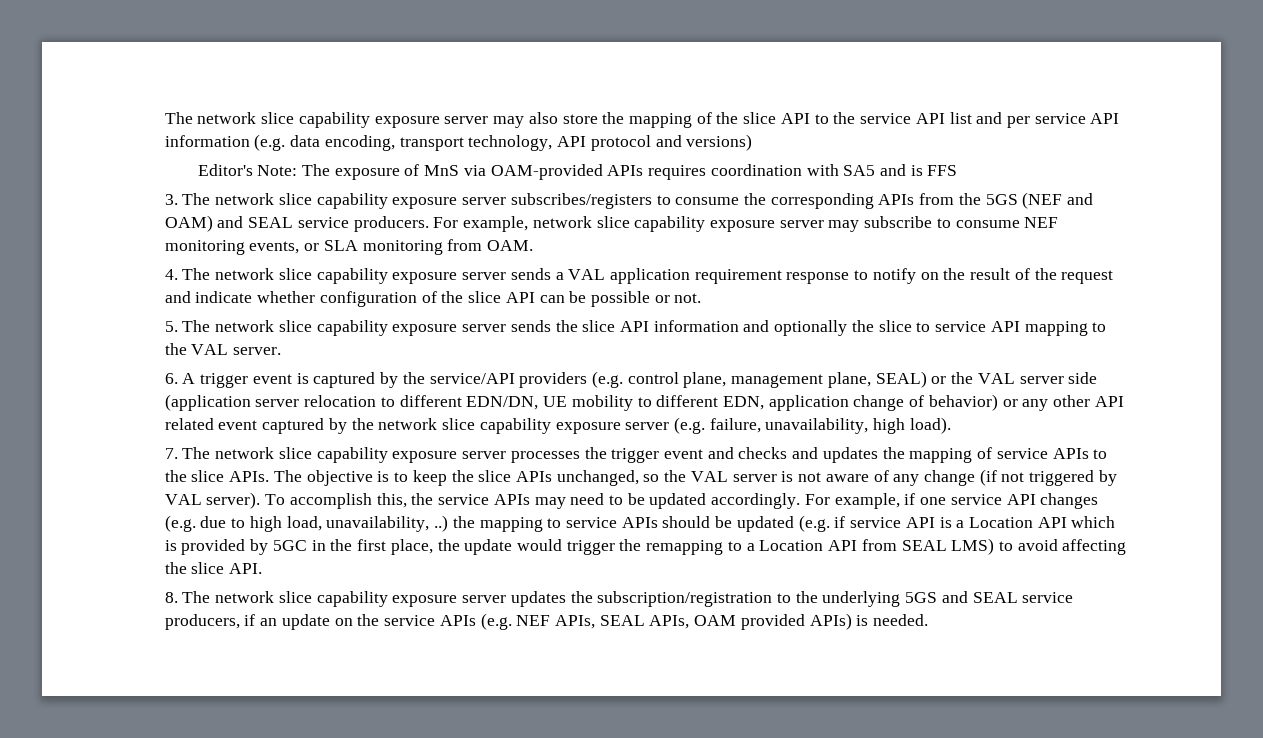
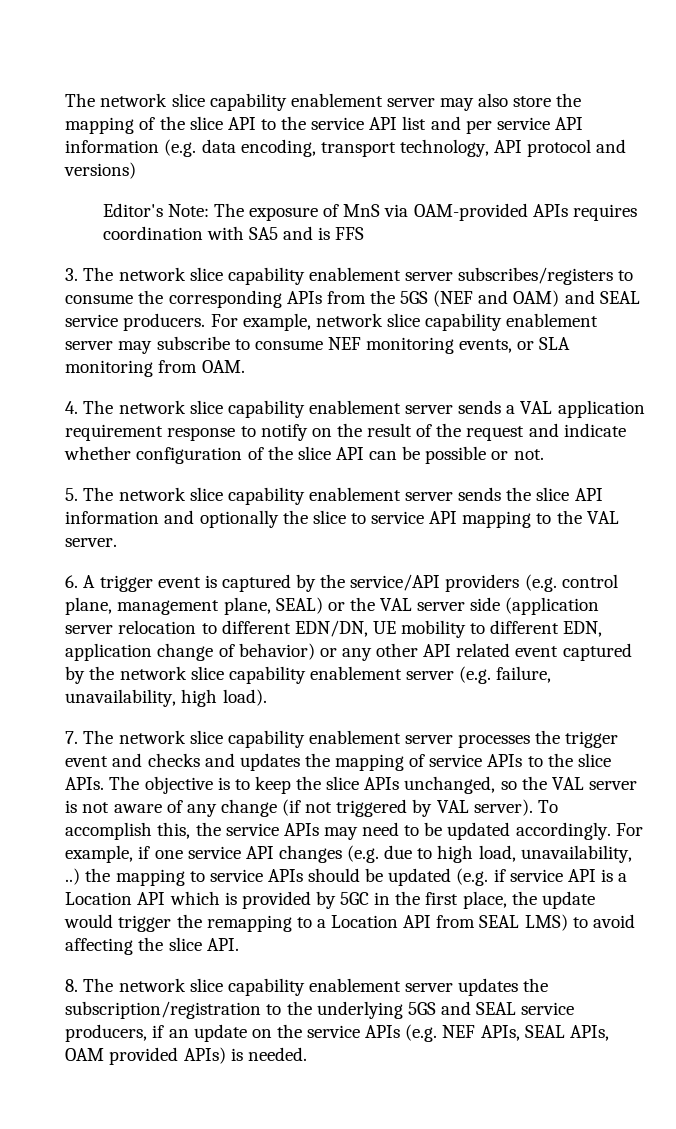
- The network slice capability exposure server may also store the mapping of the slice API to the service API list and per service API information (e.g. data encoding, transport technology, API protocol and versions)
+ The network slice capability enablement server may also store the mapping of the slice API to the service API list and per service API information (e.g. data encoding, transport technology, API protocol and versions)
- 3. The network slice capability exposure server subscribes/registers to consume the corresponding APIs from the 5GS (NEF and OAM) and SEAL service producers.
+ 3. The network slice capability enablement server subscribes/registers to consume the corresponding APIs from the 5GS (NEF and OAM) and SEAL service producers.
- For example, network slice capability exposure server may subscribe to consume NEF monitoring events, or SLA monitoring from OAM.
+ For example, network slice capability enablement server may subscribe to consume NEF monitoring events, or SLA monitoring from OAM.
- 4. The network slice capability exposure server sends a VAL application requirement response to notify on the result of the request and indicate whether configuration of the slice API can be possible or not.
+ 4. The network slice capability enablement server sends a VAL application requirement response to notify on the result of the request and indicate whether configuration of the slice API can be possible or not.
- 5. The network slice capability exposure server sends the slice API information and optionally the slice to service API mapping to the VAL server.
+ 5. The network slice capability enablement server sends the slice API information and optionally the slice to service API mapping to the VAL server.
- 6. A trigger event is captured by the service/API providers (e.g. control plane, management plane, SEAL) or the VAL server side (application server relocation to different EDN/DN, UE mobility to different EDN, application change of behavior) or any other API related event captured by the network slice capability exposure server (e.g. failure, unavailability, high load).
+ 6. A trigger event is captured by the service/API providers (e.g. control plane, management plane, SEAL) or the VAL server side (application server relocation to different EDN/DN, UE mobility to different EDN, application change of behavior) or any other API related event captured by the network slice capability enablement server (e.g. failure, unavailability, high load).
- 7. The network slice capability exposure server processes the trigger event and checks and updates the mapping of service APIs to the slice APIs.
+ 7. The network slice capability enablement server processes the trigger event and checks and updates the mapping of service APIs to the slice APIs.
- 8. The network slice capability exposure server updates the subscription/registration to the underlying 5GS and SEAL service producers, if an update on the service APIs (e.g. NEF APIs, SEAL APIs, OAM provided APIs) is needed.
+ 8. The network slice capability enablement server updates the subscription/registration to the underlying 5GS and SEAL service producers, if an update on the service APIs (e.g. NEF APIs, SEAL APIs, OAM provided APIs) is needed.

